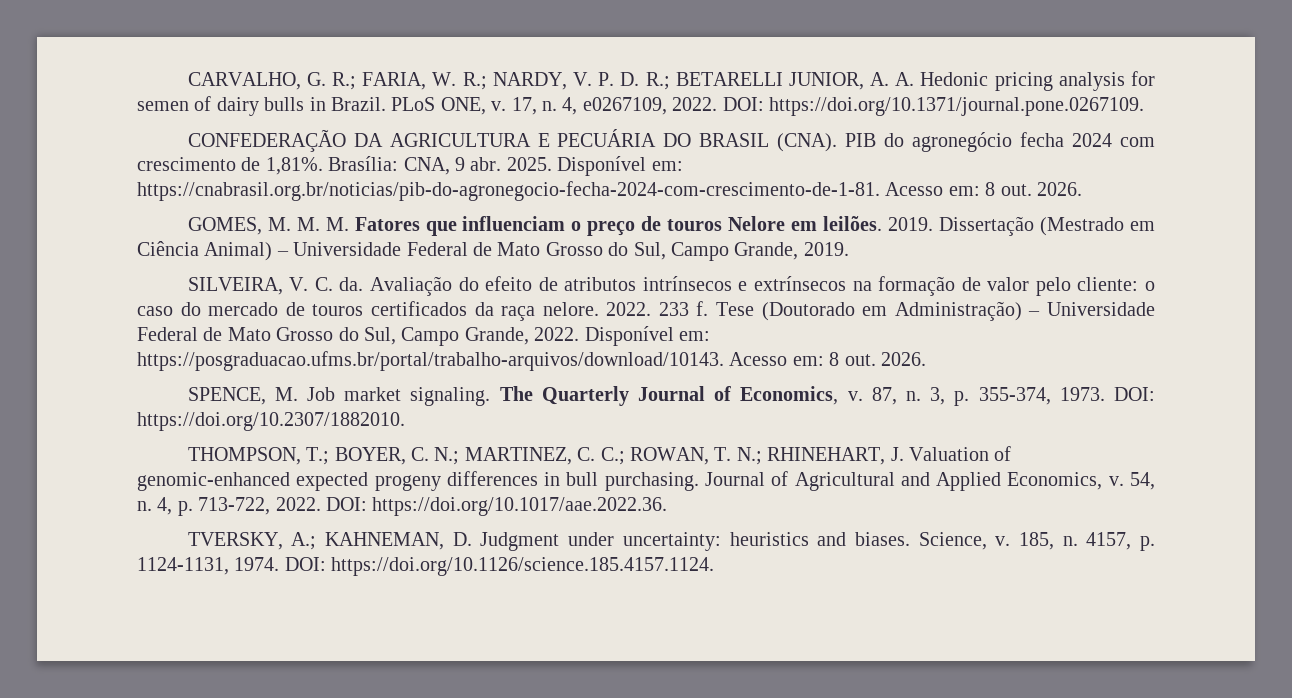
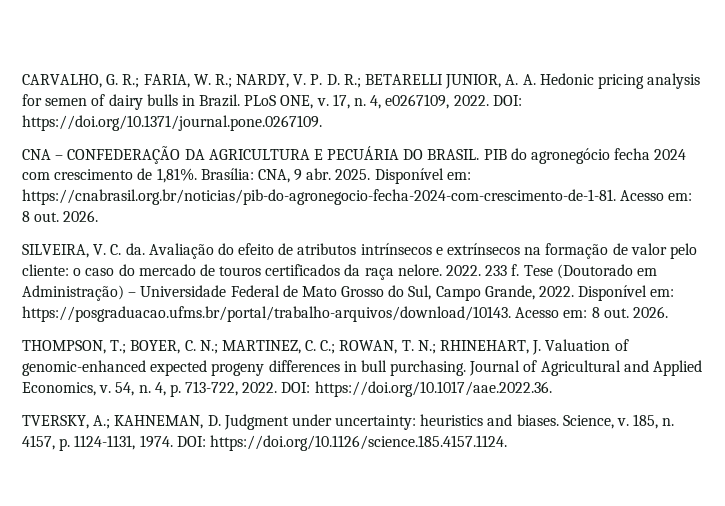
- CONFEDERAÇÃO DA AGRICULTURA E PECUÁRIA DO BRASIL (CNA).
+ CNA – CONFEDERAÇÃO DA AGRICULTURA E PECUÁRIA DO BRASIL.
- GOMES, M. M. M. Fatores que influenciam o preço de touros Nelore em leilões. 2019. Dissertação (Mestrado em Ciência Animal) – Universidade Federal de Mato Grosso do Sul, Campo Grande, 2019.
- SPENCE, M. Job market signaling. The Quarterly Journal of Economics, v. 87, n. 3, p. 355-374, 1973. DOI: https://doi.org/10.2307/1882010.

